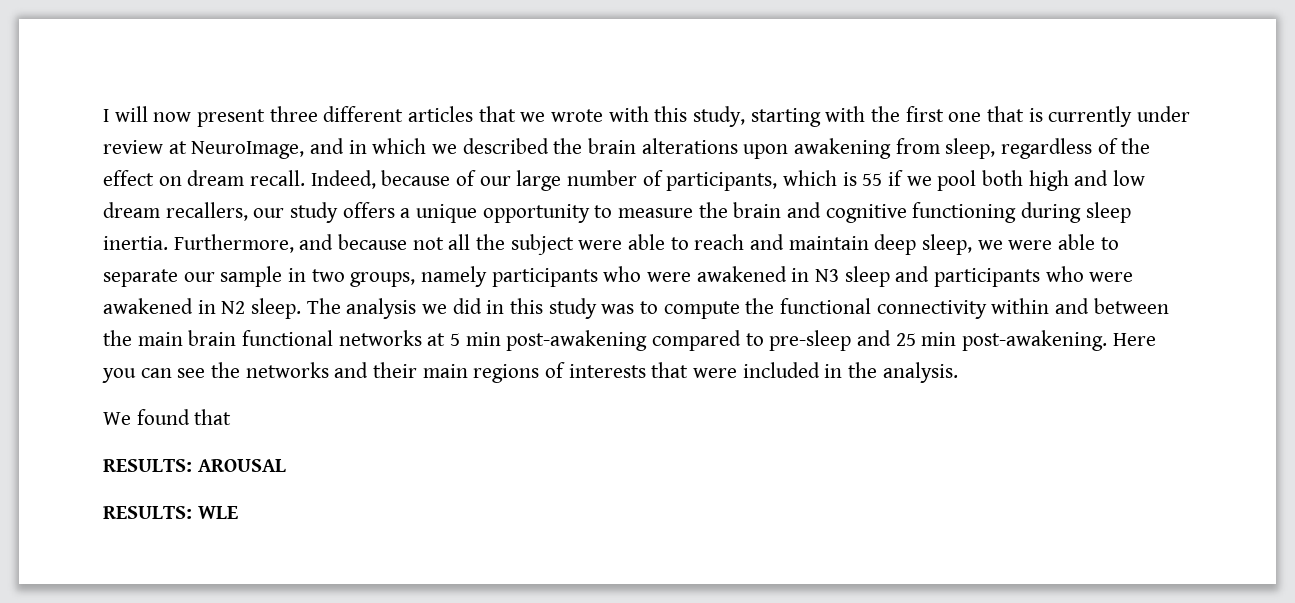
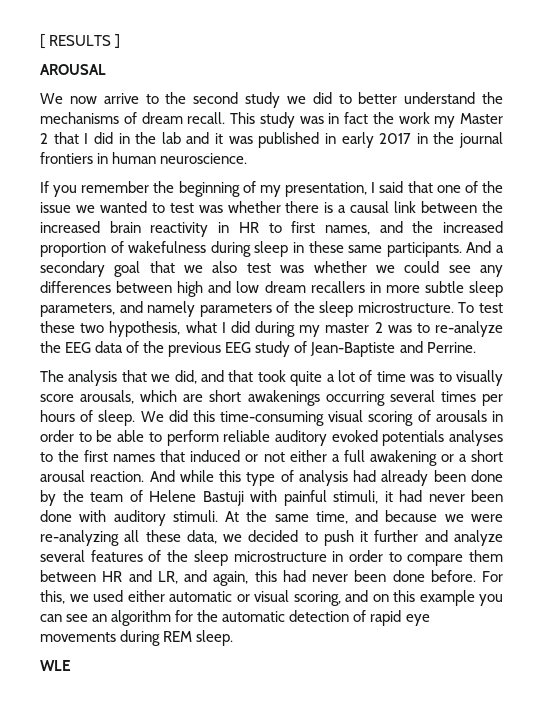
- I will now present three different articles that we wrote with this study, starting with the first one that is currently under review at NeuroImage, and in which we described the brain alterations upon awakening from sleep, regardless of the effect on dream recall. Indeed, because of our large number of participants, which is 55 if we pool both high and low dream recallers, our study offers a unique opportunity to measure the brain and cognitive functioning during sleep inertia. Furthermore, and because not all the subject were able to reach and maintain deep sleep, we were able to separate our sample in two groups, namely participants who were awakened in N3 sleep and participants who were awakened in N2 sleep. The analysis we did in this study was to compute the functional connectivity within and between the main brain functional networks at 5 min post-awakening compared to pre-sleep and 25 min post-awakening. Here you can see the networks and their main regions of interests that were included in the analysis.
- We found that
- RESULTS: AROUSAL
- RESULTS: WLE
+ [ RESULTS ]
+ AROUSAL
+ We now arrive to the second study we did to better understand the mechanisms of dream recall. This study was in fact the work my Master 2 that I did in the lab and it was published in early 2017 in the journal frontiers in human neuroscience.
+ If you remember the beginning of my presentation, I said that one of the issue we wanted to test was whether there is a causal link between the increased brain reactivity in HR to first names, and the increased proportion of wakefulness during sleep in these same participants. And a secondary goal that we also test was whether we could see any differences between high and low dream recallers in more subtle sleep parameters, and namely parameters of the sleep microstructure. To test these two hypothesis, what I did during my master 2 was to re-analyze the EEG data of the previous EEG study of Jean-Baptiste and Perrine.
+ The analysis that we did, and that took quite a lot of time was to visually score arousals, which are short awakenings occurring several times per hours of sleep. We did this time-consuming visual scoring of arousals in order to be able to perform reliable auditory evoked potentials analyses to the first names that induced or not either a full awakening or a short arousal reaction. And while this type of analysis had already been done by the team of Helene Bastuji with painful stimuli, it had never been done with auditory stimuli. At the same time, and because we were re-analyzing all these data, we decided to push it further and analyze several features of the sleep microstructure in order to compare them between HR and LR, and again, this had never been done before. For this, we used either automatic or visual scoring, and on this example you can see an algorithm for the automatic detection of rapid eye movements during REM sleep.
+ WLE

